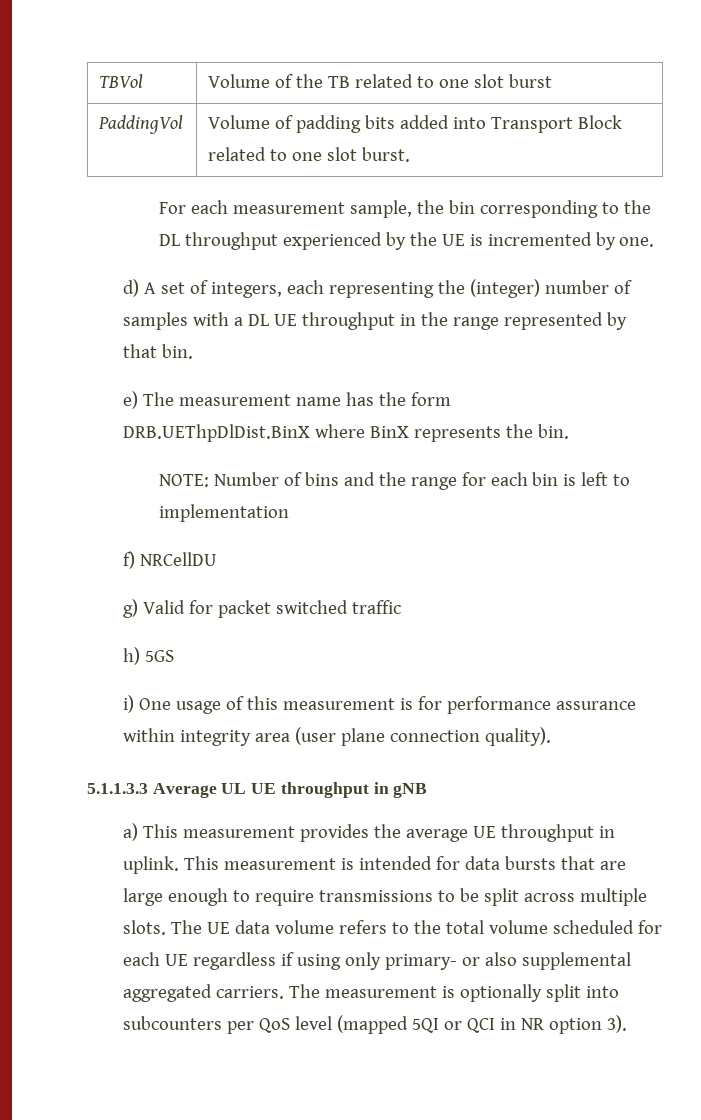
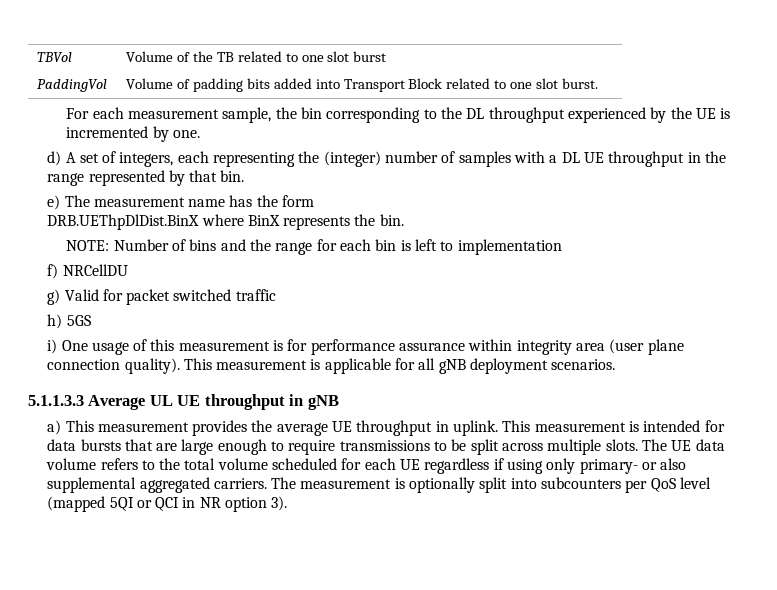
+ This measurement is applicable for all gNB deployment scenarios.

